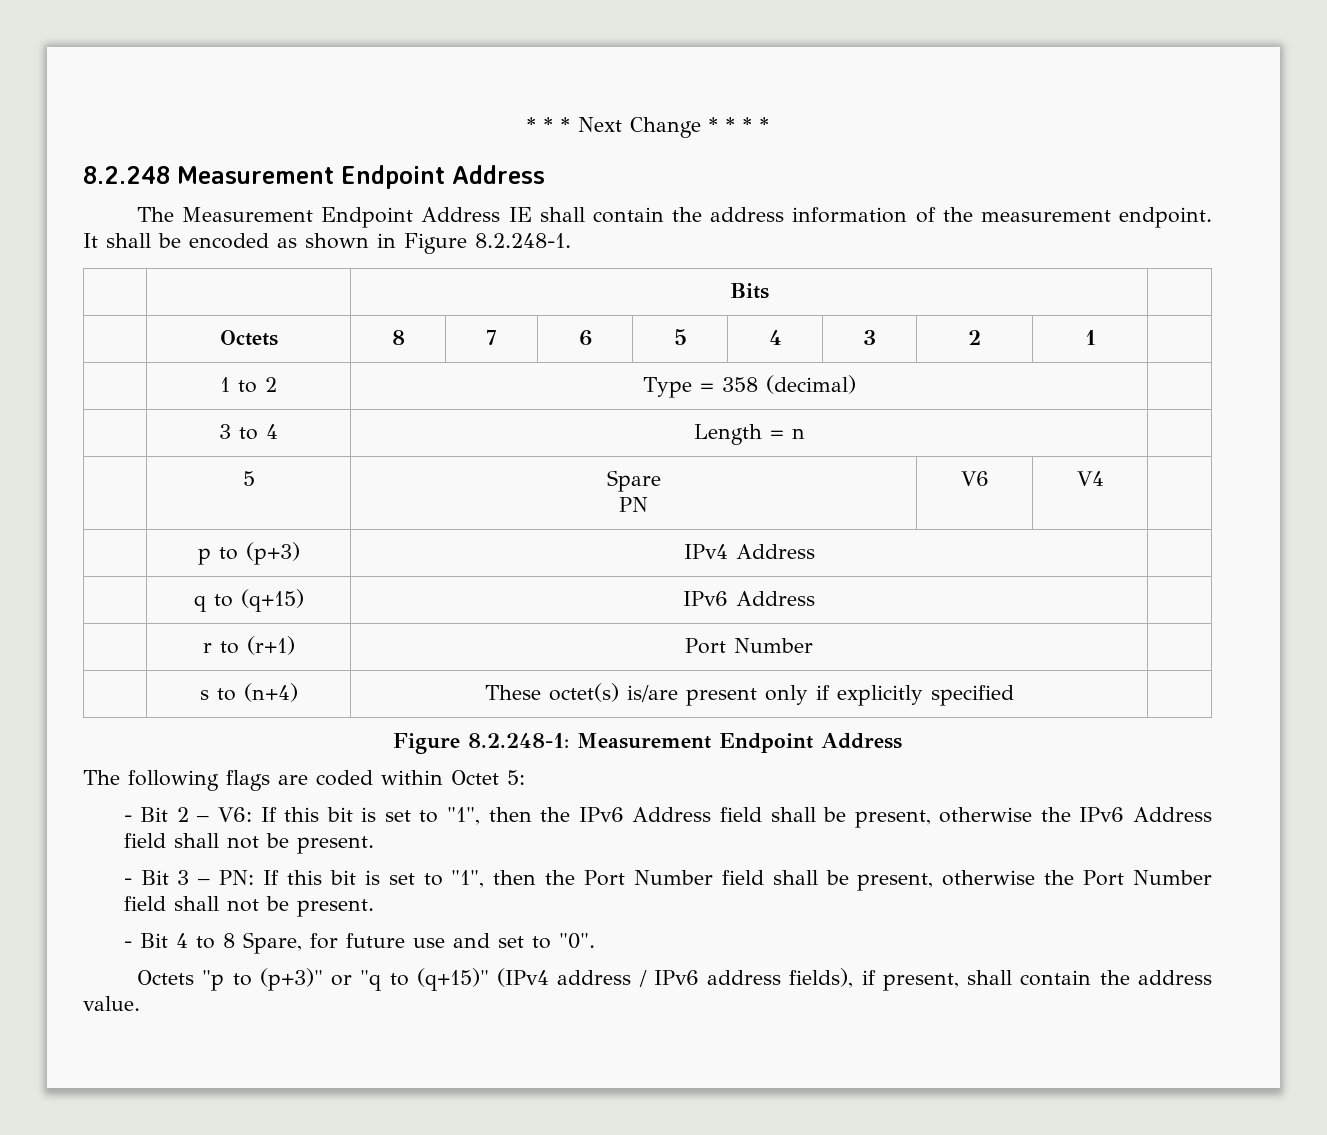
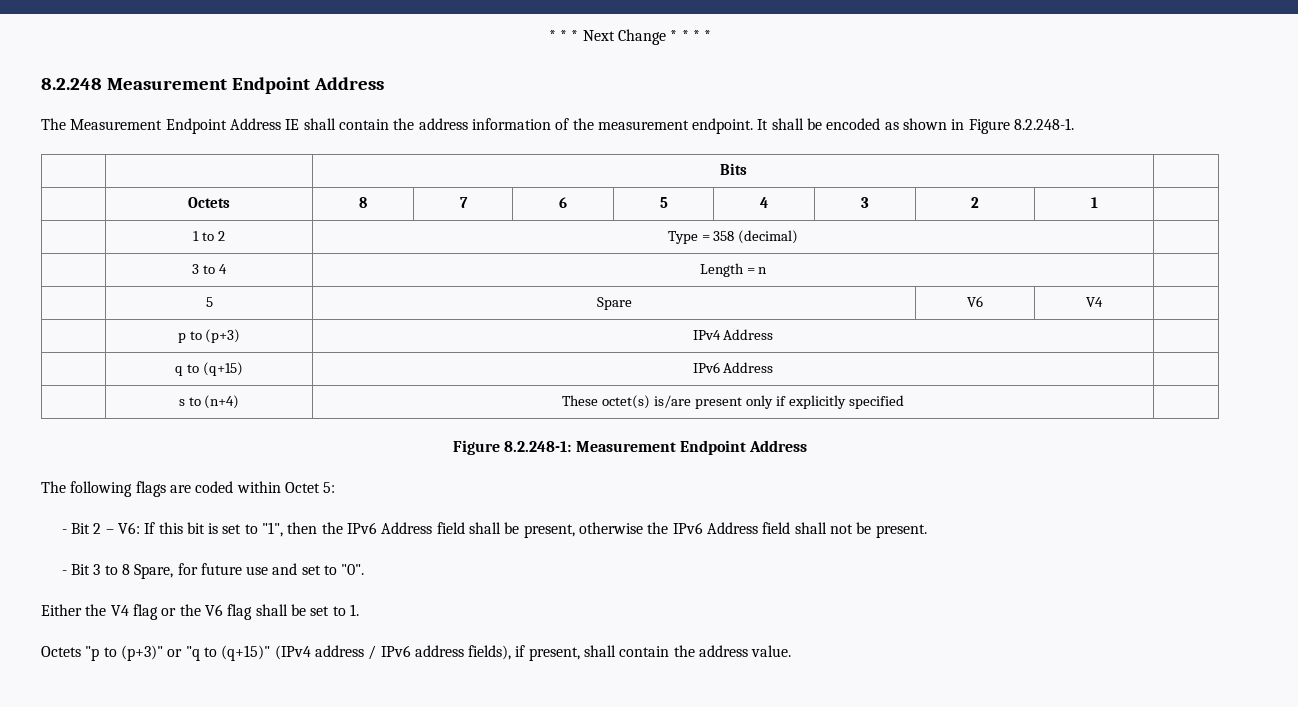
- | 5 | Spare
- PN | V6 | V4 |
+ | 5 | Spare | V6 | V4 |
- | r to (r+1) | Port Number |
- - Bit 3 – PN: If this bit is set to "1", then the Port Number field shall be present, otherwise the Port Number field shall not be present.
- - Bit 4 to 8 Spare, for future use and set to "0".
+ - Bit 3 to 8 Spare, for future use and set to "0".
+ Either the V4 flag or the V6 flag shall be set to 1.

